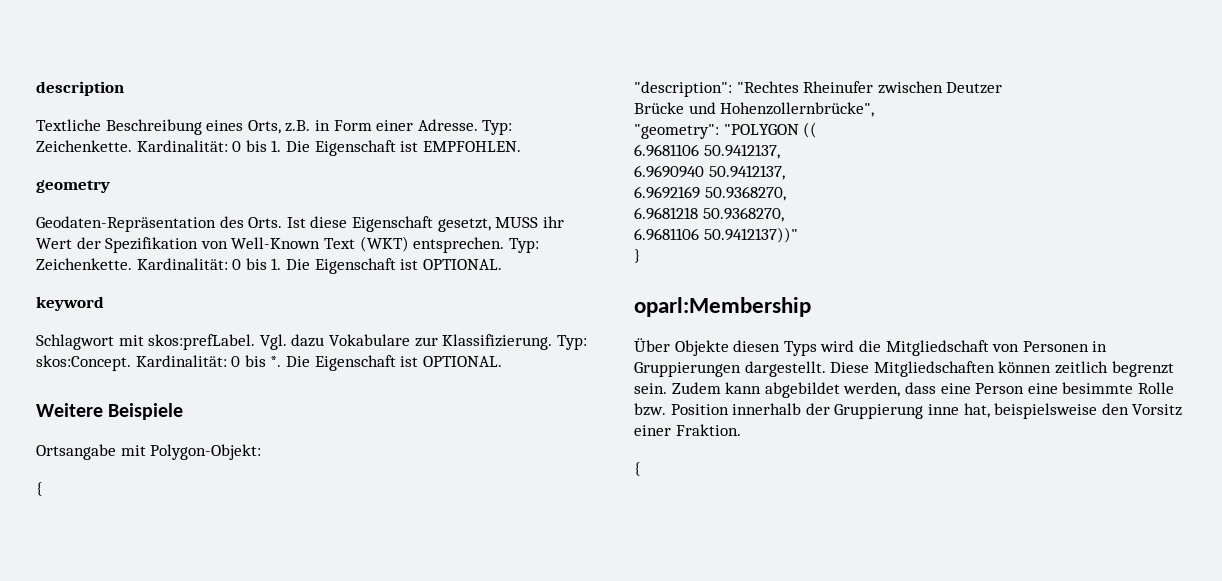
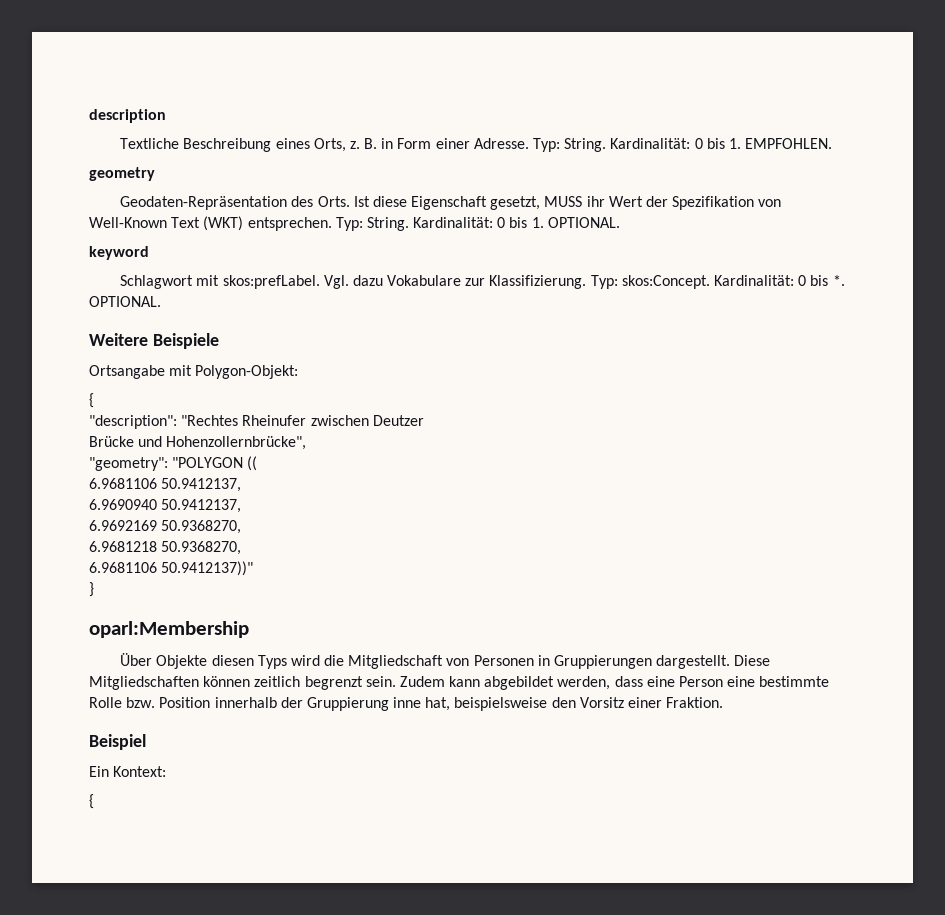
- Textliche Beschreibung eines Orts, z.B. in Form einer Adresse.
+ Textliche Beschreibung eines Orts, z. B. in Form einer Adresse.
- Typ: Zeichenkette. Kardinalität: 0 bis 1. Die Eigenschaft ist EMPFOHLEN.
+ Typ: String. Kardinalität: 0 bis 1. EMPFOHLEN.
- Typ: Zeichenkette. Kardinalität: 0 bis 1. Die Eigenschaft ist OPTIONAL.
+ Typ: String. Kardinalität: 0 bis 1. OPTIONAL.
- Kardinalität: 0 bis *. Die Eigenschaft ist OPTIONAL.
+ Kardinalität: 0 bis *. OPTIONAL.
- Zudem kann abgebildet werden, dass eine Person eine besimmte Rolle bzw. Position innerhalb der Gruppierung inne hat, beispielsweise den Vorsitz einer Fraktion.
+ Zudem kann abgebildet werden, dass eine Person eine bestimmte Rolle bzw. Position innerhalb der Gruppierung inne hat, beispielsweise den Vorsitz einer Fraktion.
+ Beispiel
+ Ein Kontext:

